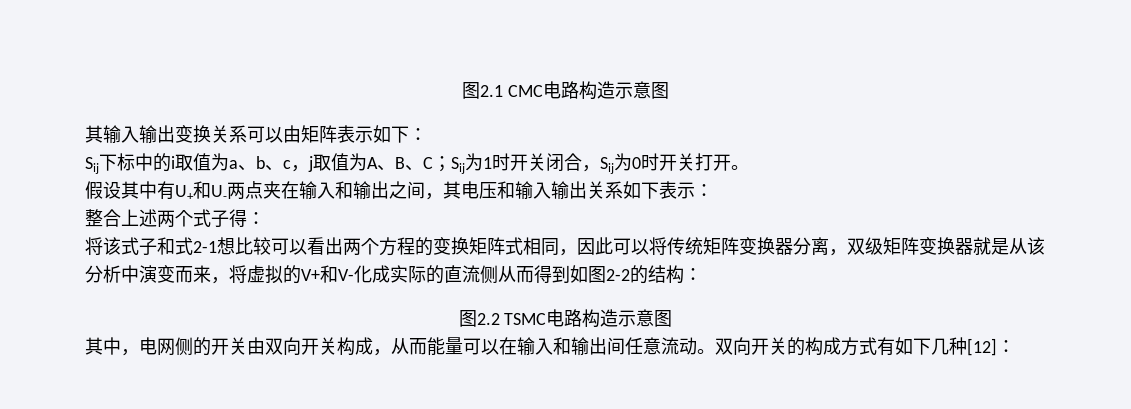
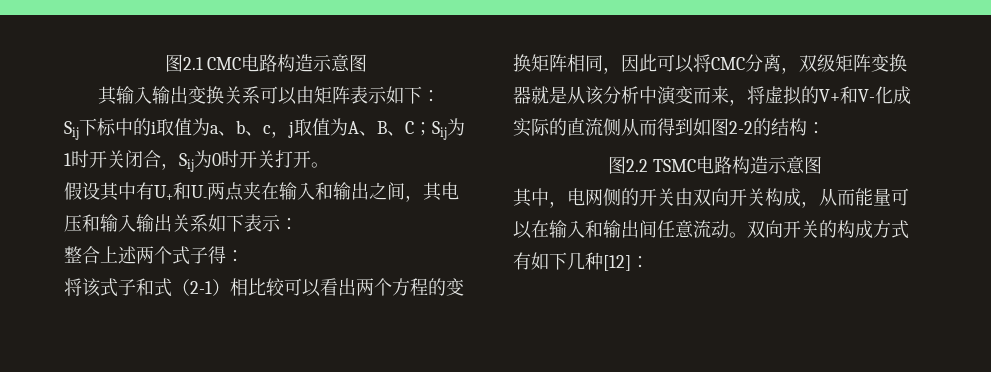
- 将该式子和式2-1想比较可以看出两个方程的变换矩阵式相同，因此可以将传统矩阵变换器分离，双级矩阵变换器就是从该分析中演变而来，将虚拟的V+和V-化成实际的直流侧从而得到如图2-2的结构：
+ 将该式子和式（2-1）相比较可以看出两个方程的变换矩阵相同，因此可以将CMC分离，双级矩阵变换器就是从该分析中演变而来，将虚拟的V+和V-化成实际的直流侧从而得到如图2-2的结构：

